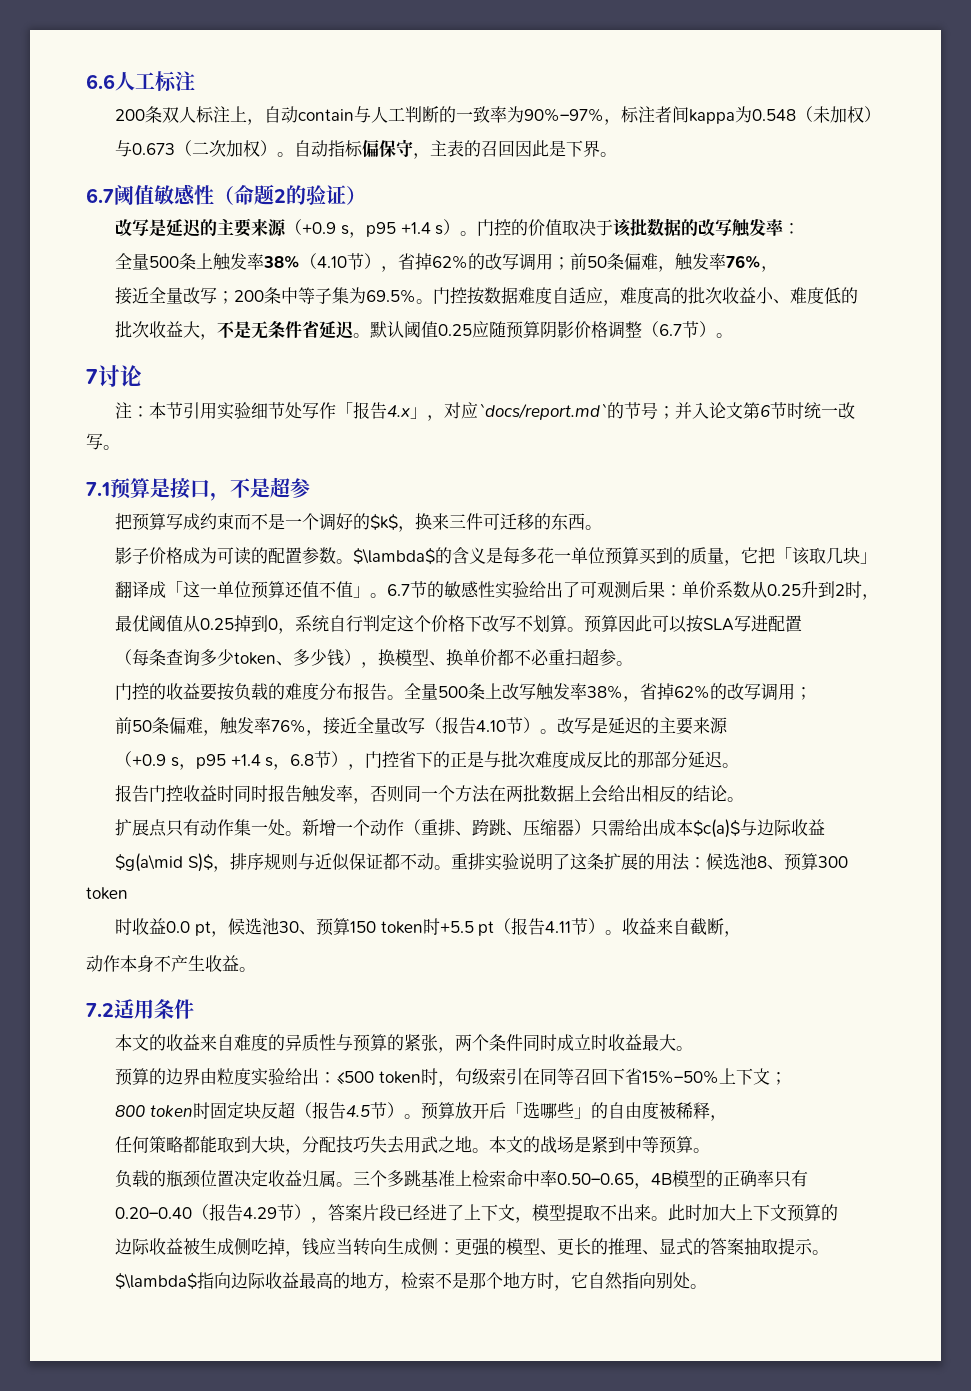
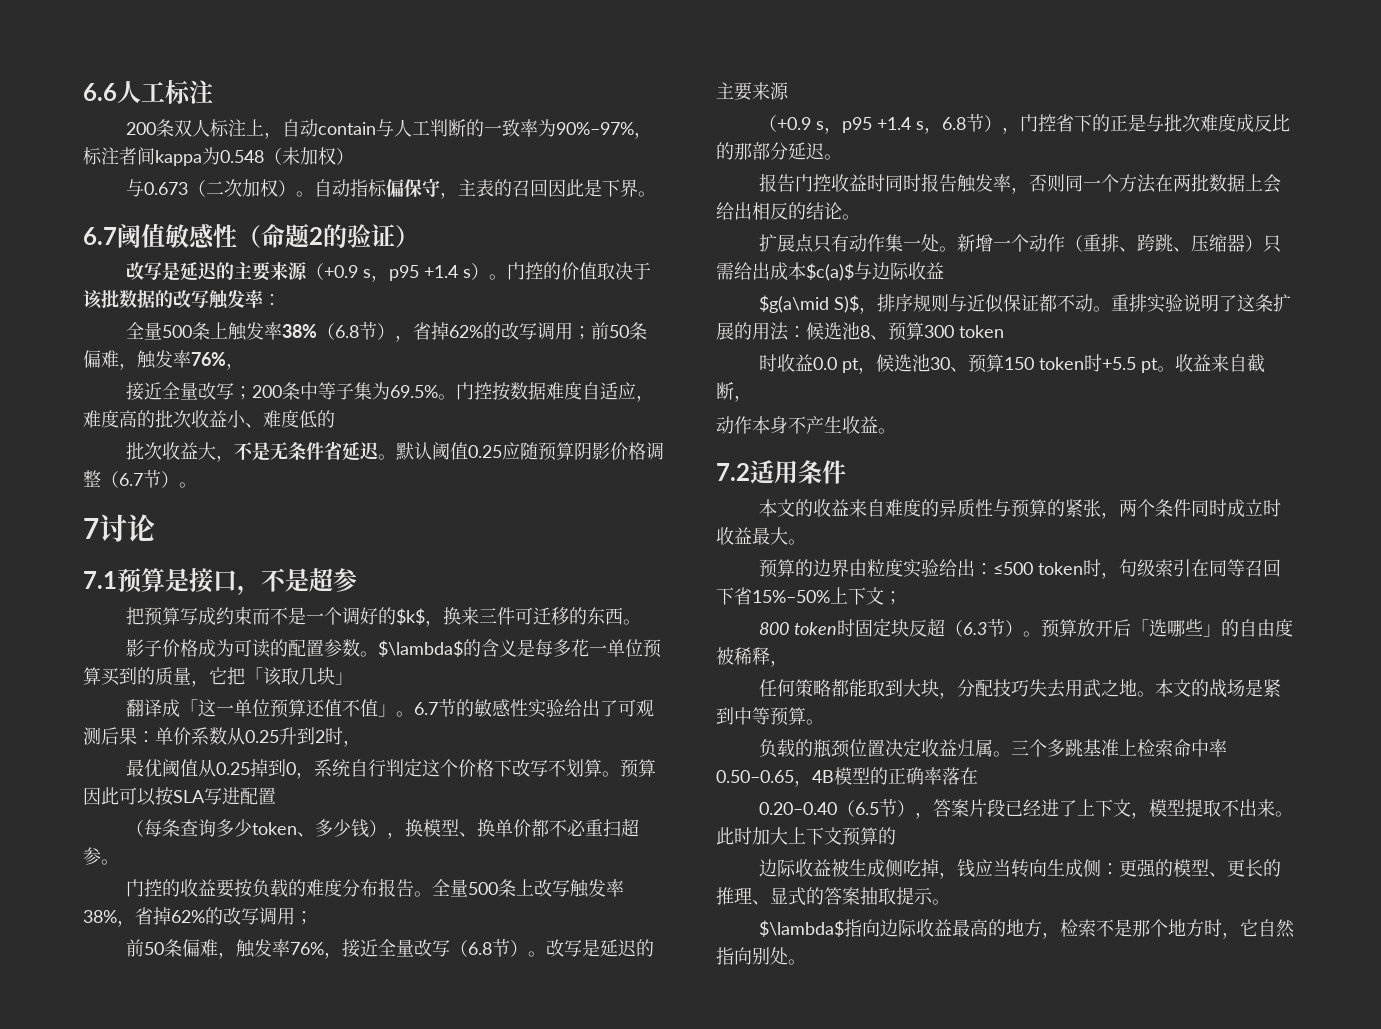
- 全量500条上触发率38%（4.10节），省掉62%的改写调用；前50条偏难，触发率76%，
+ 全量500条上触发率38%（6.8节），省掉62%的改写调用；前50条偏难，触发率76%，
- 注：本节引用实验细节处写作「报告4.x」，对应`docs/report.md`的节号；并入论文第6节时统一改写。
- 前50条偏难，触发率76%，接近全量改写（报告4.10节）。
+ 前50条偏难，触发率76%，接近全量改写（6.8节）。
- 时收益0.0 pt，候选池30、预算150 token时+5.5 pt（报告4.11节）。
+ 时收益0.0 pt，候选池30、预算150 token时+5.5 pt。
- 800 token时固定块反超（报告4.5节）。
+ 800 token时固定块反超（6.3节）。
- 三个多跳基准上检索命中率0.50–0.65，4B模型的正确率只有
+ 三个多跳基准上检索命中率0.50–0.65，4B模型的正确率落在
- 0.20–0.40（报告4.29节），答案片段已经进了上下文，模型提取不出来。
+ 0.20–0.40（6.5节），答案片段已经进了上下文，模型提取不出来。

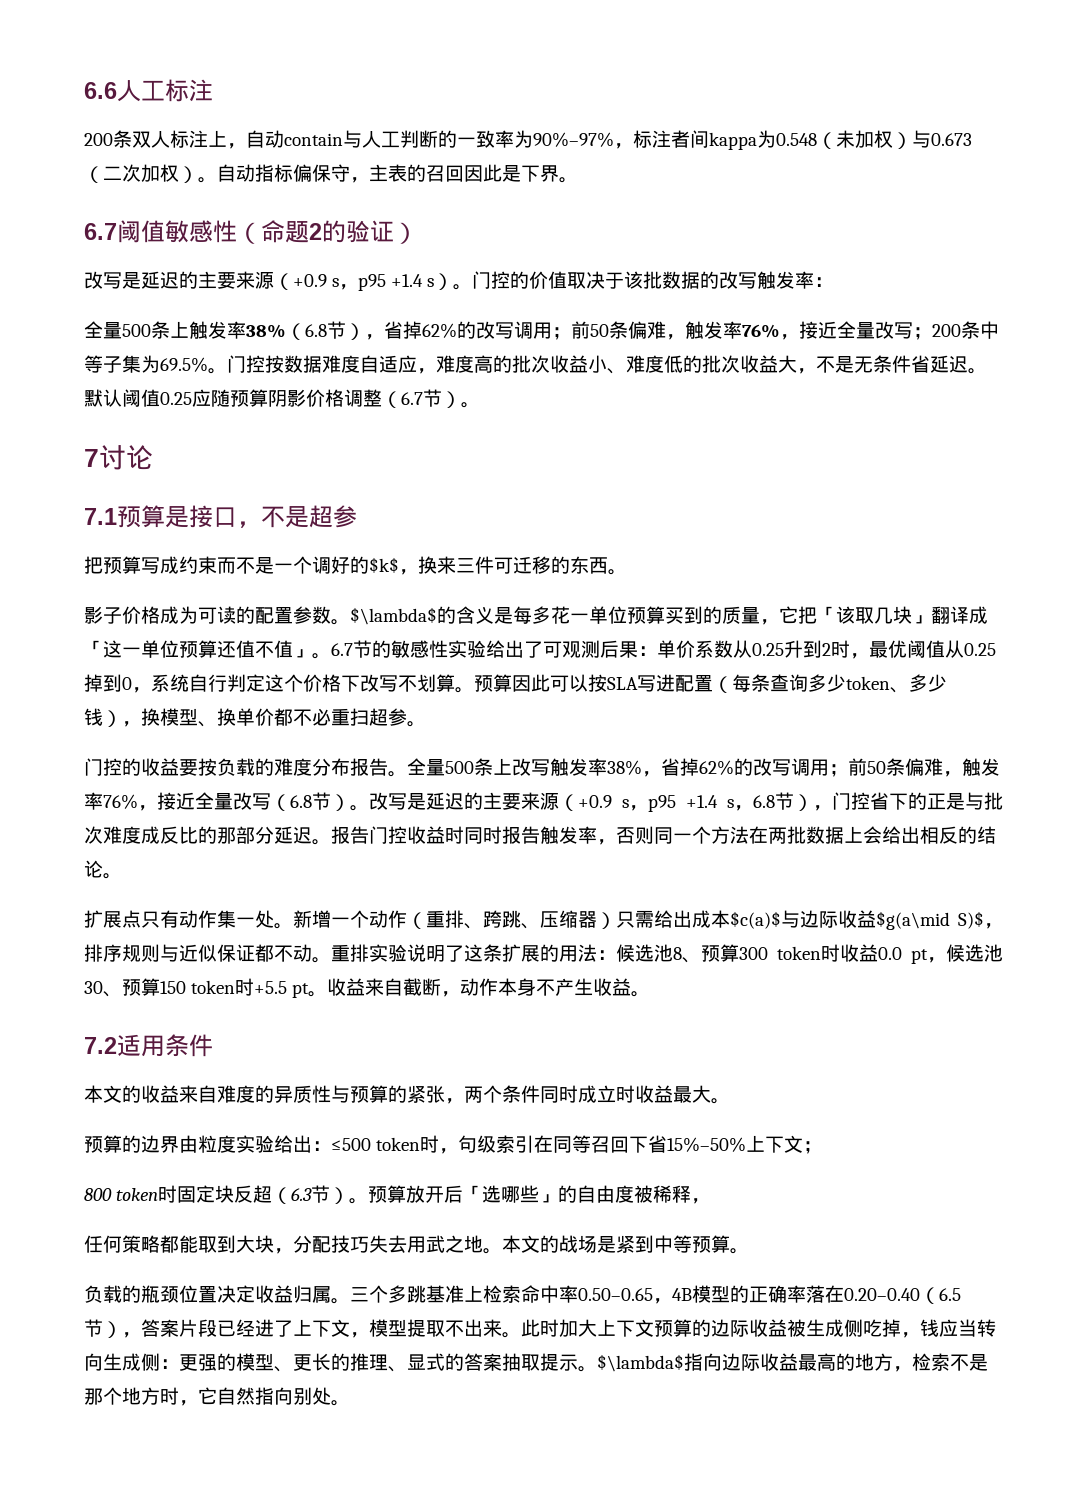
- 200条双人标注上，自动contain与人工判断的一致率为90%–97%，标注者间kappa为0.548（未加权）
- 与0.673（二次加权）。
+ 200条双人标注上，自动contain与人工判断的一致率为90%–97%，标注者间kappa为0.548（未加权）与0.673（二次加权）。
- 全量500条上触发率38%（6.8节），省掉62%的改写调用；前50条偏难，触发率76%，
- 接近全量改写；200条中等子集为69.5%。
+ 全量500条上触发率38%（6.8节），省掉62%的改写调用；前50条偏难，触发率76%，接近全量改写；200条中等子集为69.5%。
- 门控按数据难度自适应，难度高的批次收益小、难度低的
- 批次收益大，不是无条件省延迟。
+ 门控按数据难度自适应，难度高的批次收益小、难度低的批次收益大，不是无条件省延迟。
- $\lambda$的含义是每多花一单位预算买到的质量，它把「该取几块」
- 翻译成「这一单位预算还值不值」。
+ $\lambda$的含义是每多花一单位预算买到的质量，它把「该取几块」翻译成「这一单位预算还值不值」。
- 6.7节的敏感性实验给出了可观测后果：单价系数从0.25升到2时，
- 最优阈值从0.25掉到0，系统自行判定这个价格下改写不划算。
+ 6.7节的敏感性实验给出了可观测后果：单价系数从0.25升到2时，最优阈值从0.25掉到0，系统自行判定这个价格下改写不划算。
- 预算因此可以按SLA写进配置
- （每条查询多少token、多少钱），换模型、换单价都不必重扫超参。
+ 预算因此可以按SLA写进配置（每条查询多少token、多少钱），换模型、换单价都不必重扫超参。
- 全量500条上改写触发率38%，省掉62%的改写调用；
- 前50条偏难，触发率76%，接近全量改写（6.8节）。改写是延迟的主要来源
- （+0.9 s，p95 +1.4 s，6.8节），门控省下的正是与批次难度成反比的那部分延迟。
- 报告门控收益时同时报告触发率，否则同一个方法在两批数据上会给出相反的结论。
+ 全量500条上改写触发率38%，省掉62%的改写调用；前50条偏难，触发率76%，接近全量改写（6.8节）。改写是延迟的主要来源（+0.9 s，p95 +1.4 s，6.8节），门控省下的正是与批次难度成反比的那部分延迟。报告门控收益时同时报告触发率，否则同一个方法在两批数据上会给出相反的结论。
- 新增一个动作（重排、跨跳、压缩器）只需给出成本$c(a)$与边际收益
- $g(a\mid S)$，排序规则与近似保证都不动。
+ 新增一个动作（重排、跨跳、压缩器）只需给出成本$c(a)$与边际收益$g(a\mid S)$，排序规则与近似保证都不动。
- 重排实验说明了这条扩展的用法：候选池8、预算300 token
- 时收益0.0 pt，候选池30、预算150 token时+5.5 pt。
+ 重排实验说明了这条扩展的用法：候选池8、预算300 token时收益0.0 pt，候选池30、预算150 token时+5.5 pt。
- 收益来自截断，
- 动作本身不产生收益。
+ 收益来自截断，动作本身不产生收益。
- 三个多跳基准上检索命中率0.50–0.65，4B模型的正确率落在
- 0.20–0.40（6.5节），答案片段已经进了上下文，模型提取不出来。
+ 三个多跳基准上检索命中率0.50–0.65，4B模型的正确率落在0.20–0.40（6.5节），答案片段已经进了上下文，模型提取不出来。
- 此时加大上下文预算的
- 边际收益被生成侧吃掉，钱应当转向生成侧：更强的模型、更长的推理、显式的答案抽取提示。
- $\lambda$指向边际收益最高的地方，检索不是那个地方时，它自然指向别处。
+ 此时加大上下文预算的边际收益被生成侧吃掉，钱应当转向生成侧：更强的模型、更长的推理、显式的答案抽取提示。$\lambda$指向边际收益最高的地方，检索不是那个地方时，它自然指向别处。

